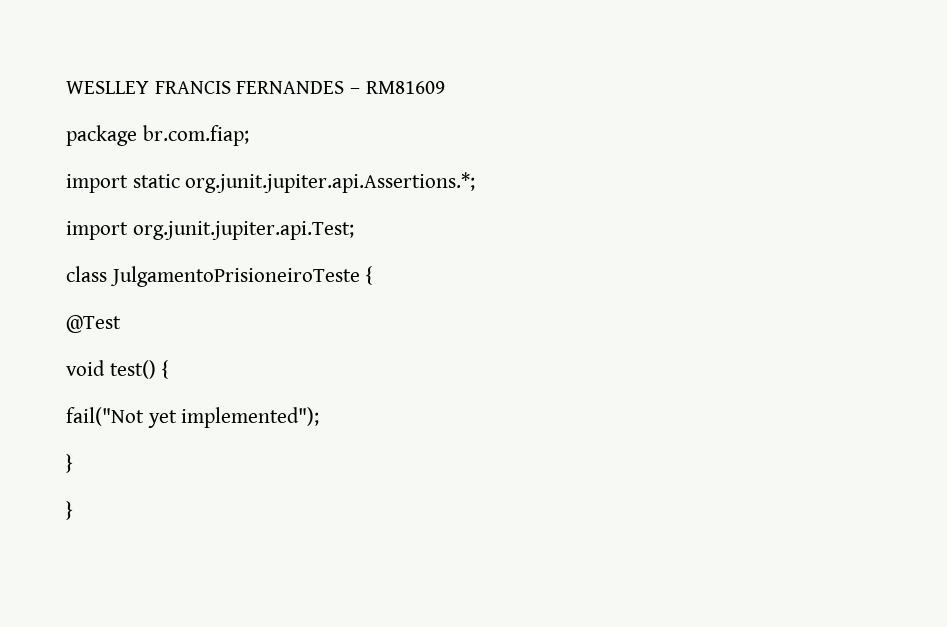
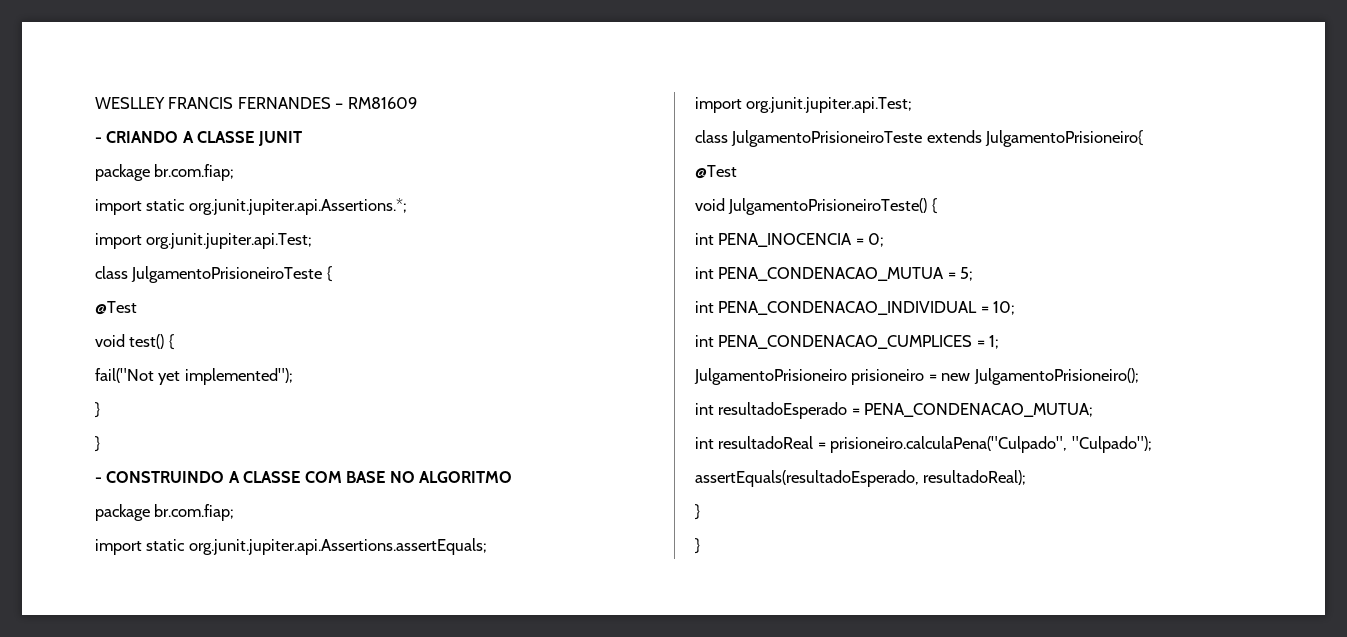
+ - CRIANDO A CLASSE JUNIT
+ - CONSTRUINDO A CLASSE COM BASE NO ALGORITMO
+ package br.com.fiap;
+ import static org.junit.jupiter.api.Assertions.assertEquals;
+ import org.junit.jupiter.api.Test;
+ class JulgamentoPrisioneiroTeste extends JulgamentoPrisioneiro{
+ @Test
+ void JulgamentoPrisioneiroTeste() {
+ int PENA_INOCENCIA = 0;
+ int PENA_CONDENACAO_MUTUA = 5;
+ int PENA_CONDENACAO_INDIVIDUAL = 10;
+ int PENA_CONDENACAO_CUMPLICES = 1;
+ JulgamentoPrisioneiro prisioneiro = new JulgamentoPrisioneiro();
+ int resultadoEsperado = PENA_CONDENACAO_MUTUA;
+ int resultadoReal = prisioneiro.calculaPena("Culpado", "Culpado");
+ assertEquals(resultadoEsperado, resultadoReal);
+ }
+ }

